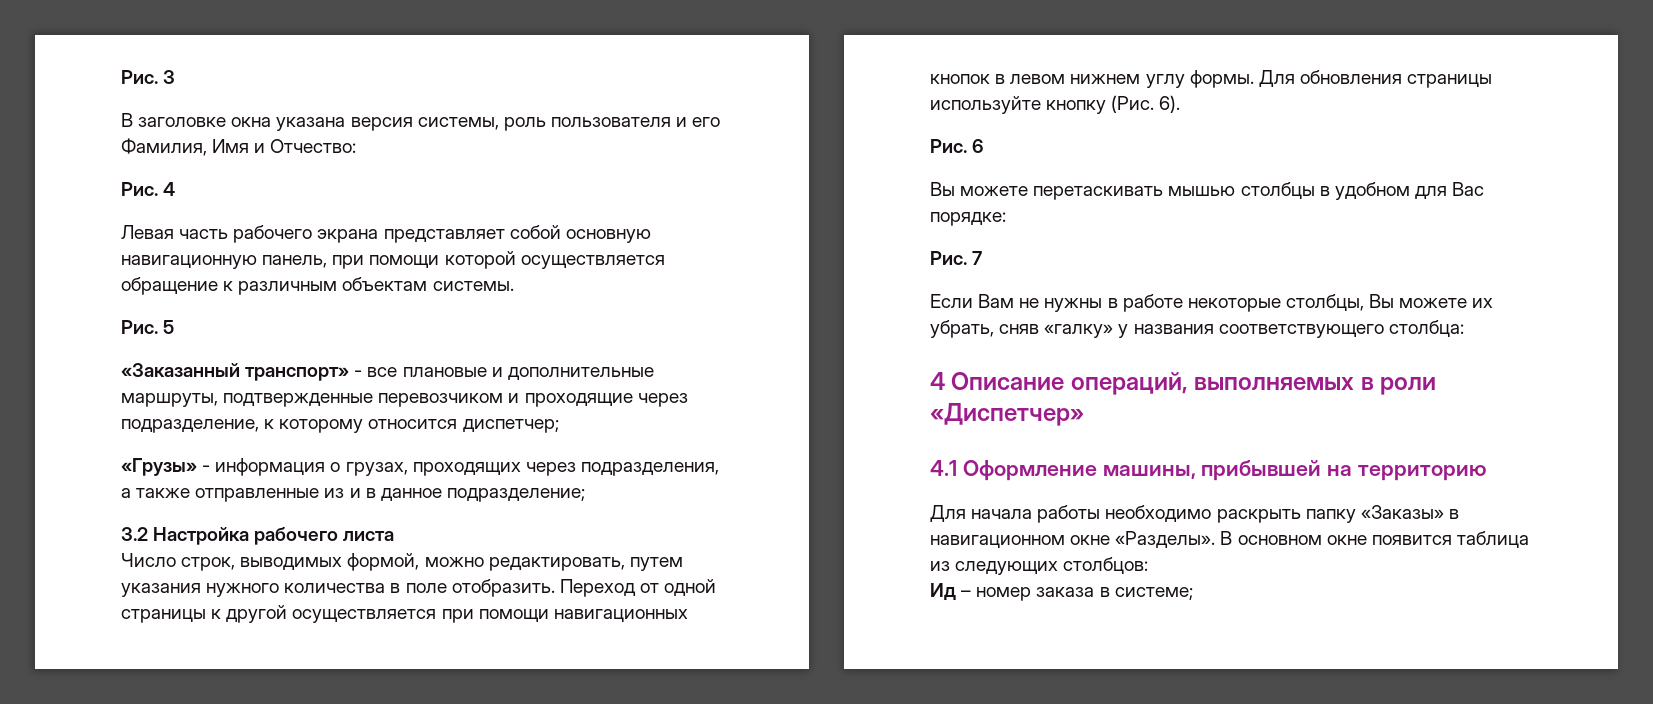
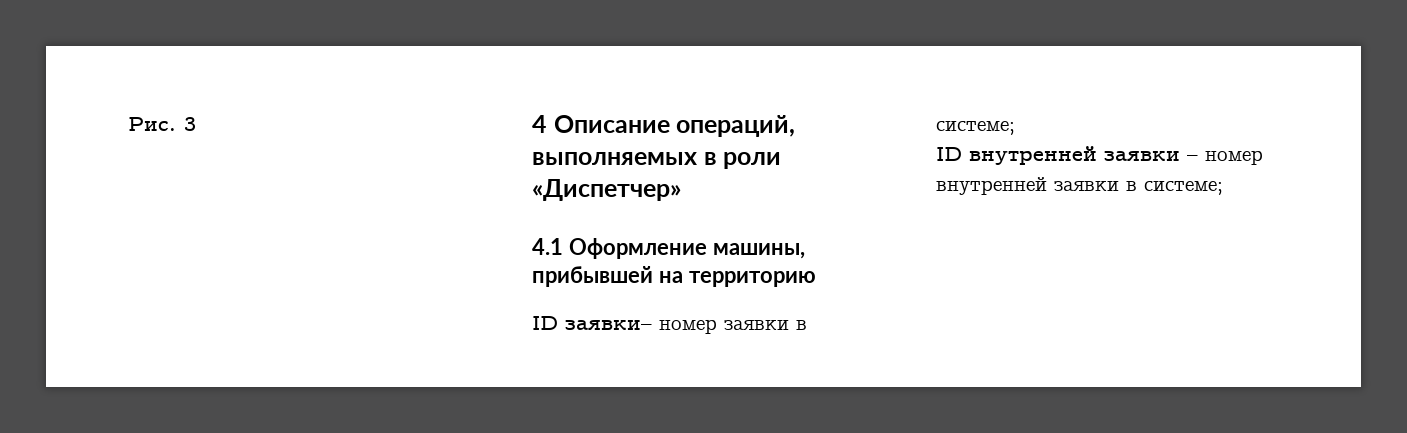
- В заголовке окна указана версия системы, роль пользователя и его Фамилия, Имя и Отчество:
- Рис. 4
- Левая часть рабочего экрана представляет собой основную навигационную панель, при помощи которой осуществляется обращение к различным объектам системы.
- Рис. 5
- «Заказанный транспорт» - все плановые и дополнительные маршруты, подтвержденные перевозчиком и проходящие через подразделение, к которому относится диспетчер;
- «Грузы» - информация о грузах, проходящих через подразделения, а также отправленные из и в данное подразделение;
- 3.2 Настройка рабочего листа
- Число строк, выводимых формой, можно редактировать, путем указания нужного количества в поле отобразить. Переход от одной страницы к другой осуществляется при помощи навигационных кнопок в левом нижнем углу формы. Для обновления страницы используйте кнопку (Рис. 6).
- Рис. 6
- Вы можете перетаскивать мышью столбцы в удобном для Вас порядке:
- Рис. 7
- Если Вам не нужны в работе некоторые столбцы, Вы можете их убрать, сняв «галку» у названия соответствующего столбца:
- Для начала работы необходимо раскрыть папку «Заказы» в навигационном окне «Разделы». В основном окне появится таблица из следующих столбцов:
- Ид – номер заказа в системе;
+ ID заявки– номер заявки в системе;
+ ID внутренней заявки – номер внутренней заявки в системе;

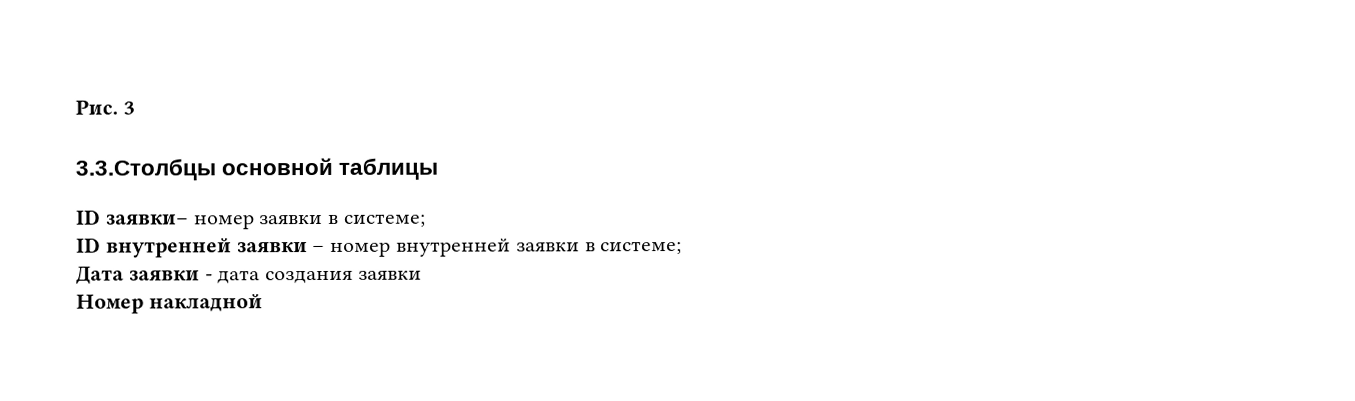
- 4 Описание операций, выполняемых в роли «Диспетчер»
- 4.1 Оформление машины, прибывшей на территорию
+ 3.3.Столбцы основной таблицы
+ Дата заявки - дата создания заявки
+ Номер накладной

